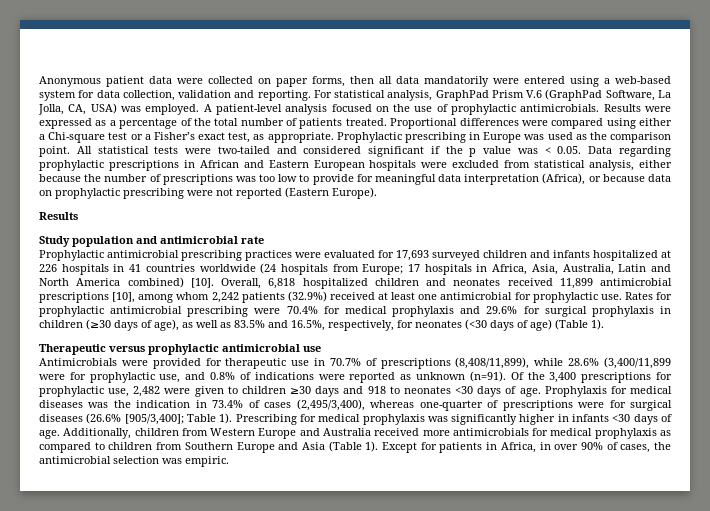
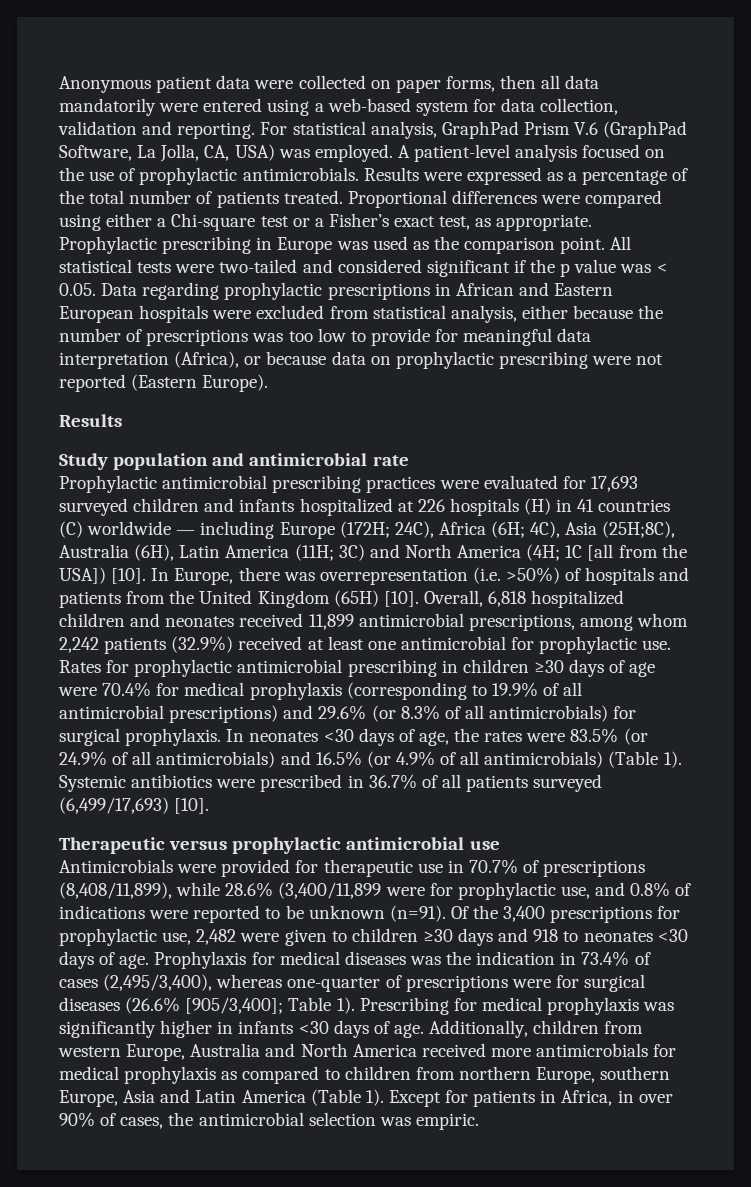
- Prophylactic antimicrobial prescribing practices were evaluated for 17,693 surveyed children and infants hospitalized at 226 hospitals in 41 countries worldwide (24 hospitals from Europe; 17 hospitals in Africa, Asia, Australia, Latin and North America combined) [10].
+ Prophylactic antimicrobial prescribing practices were evaluated for 17,693 surveyed children and infants hospitalized at 226 hospitals (H) in 41 countries (C) worldwide — including Europe (172H; 24C), Africa (6H; 4C), Asia (25H;8C), Australia (6H), Latin America (11H; 3C) and North America (4H; 1C [all from the USA]) [10]. In Europe, there was overrepresentation (i.e. >50%) of hospitals and patients from the United Kingdom (65H) [10].
- Overall, 6,818 hospitalized children and neonates received 11,899 antimicrobial prescriptions [10], among whom 2,242 patients (32.9%) received at least one antimicrobial for prophylactic use.
+ Overall, 6,818 hospitalized children and neonates received 11,899 antimicrobial prescriptions, among whom 2,242 patients (32.9%) received at least one antimicrobial for prophylactic use.
- Rates for prophylactic antimicrobial prescribing were 70.4% for medical prophylaxis and 29.6% for surgical prophylaxis in children (≥30 days of age), as well as 83.5% and 16.5%, respectively, for neonates (<30 days of age) (Table 1).
+ Rates for prophylactic antimicrobial prescribing in children ≥30 days of age were 70.4% for medical prophylaxis (corresponding to 19.9% of all antimicrobial prescriptions) and 29.6% (or 8.3% of all antimicrobials) for surgical prophylaxis. In neonates <30 days of age, the rates were 83.5% (or 24.9% of all antimicrobials) and 16.5% (or 4.9% of all antimicrobials) (Table 1). Systemic antibiotics were prescribed in 36.7% of all patients surveyed (6,499/17,693) [10].
- Antimicrobials were provided for therapeutic use in 70.7% of prescriptions (8,408/11,899), while 28.6% (3,400/11,899 were for prophylactic use, and 0.8% of indications were reported as unknown (n=91).
+ Antimicrobials were provided for therapeutic use in 70.7% of prescriptions (8,408/11,899), while 28.6% (3,400/11,899 were for prophylactic use, and 0.8% of indications were reported to be unknown (n=91).
- Additionally, children from Western Europe and Australia received more antimicrobials for medical prophylaxis as compared to children from Southern Europe and Asia (Table 1).
+ Additionally, children from western Europe, Australia and North America received more antimicrobials for medical prophylaxis as compared to children from northern Europe, southern Europe, Asia and Latin America (Table 1).

